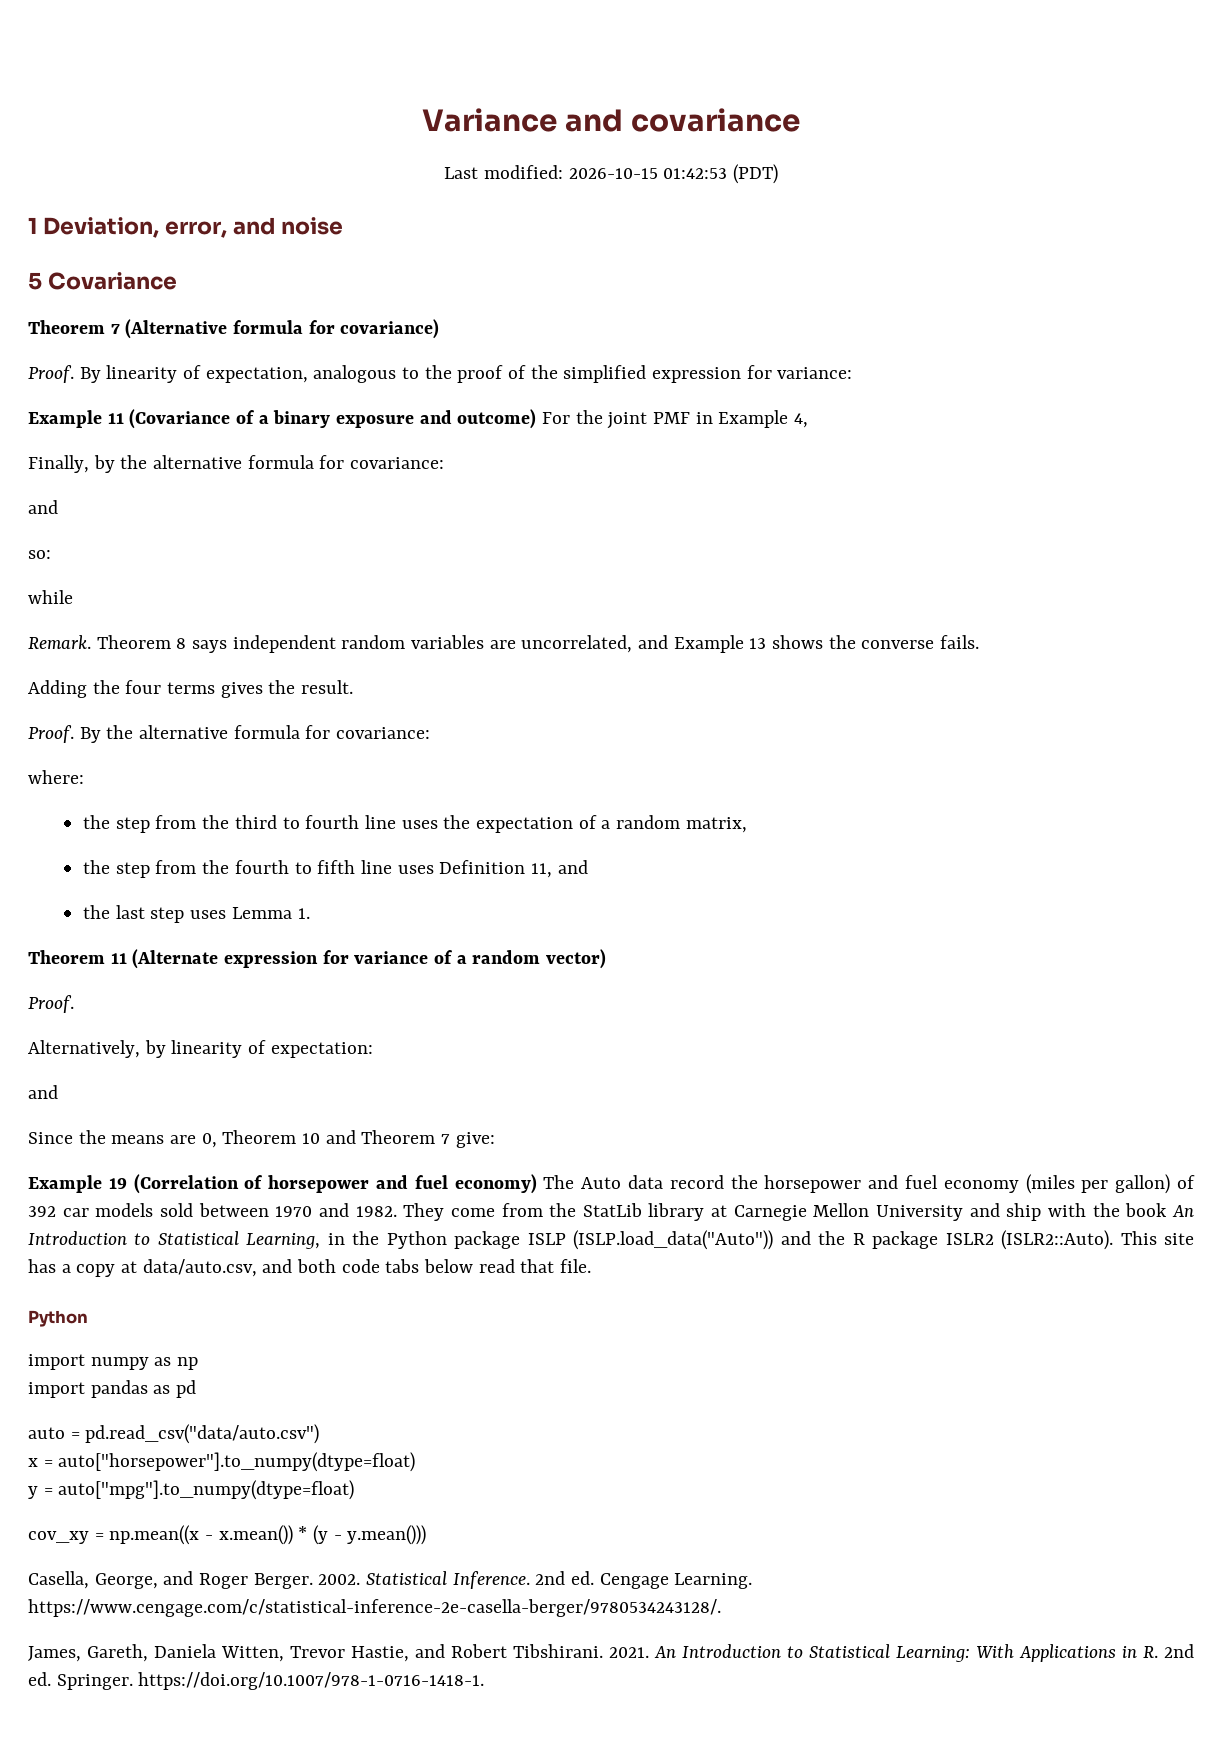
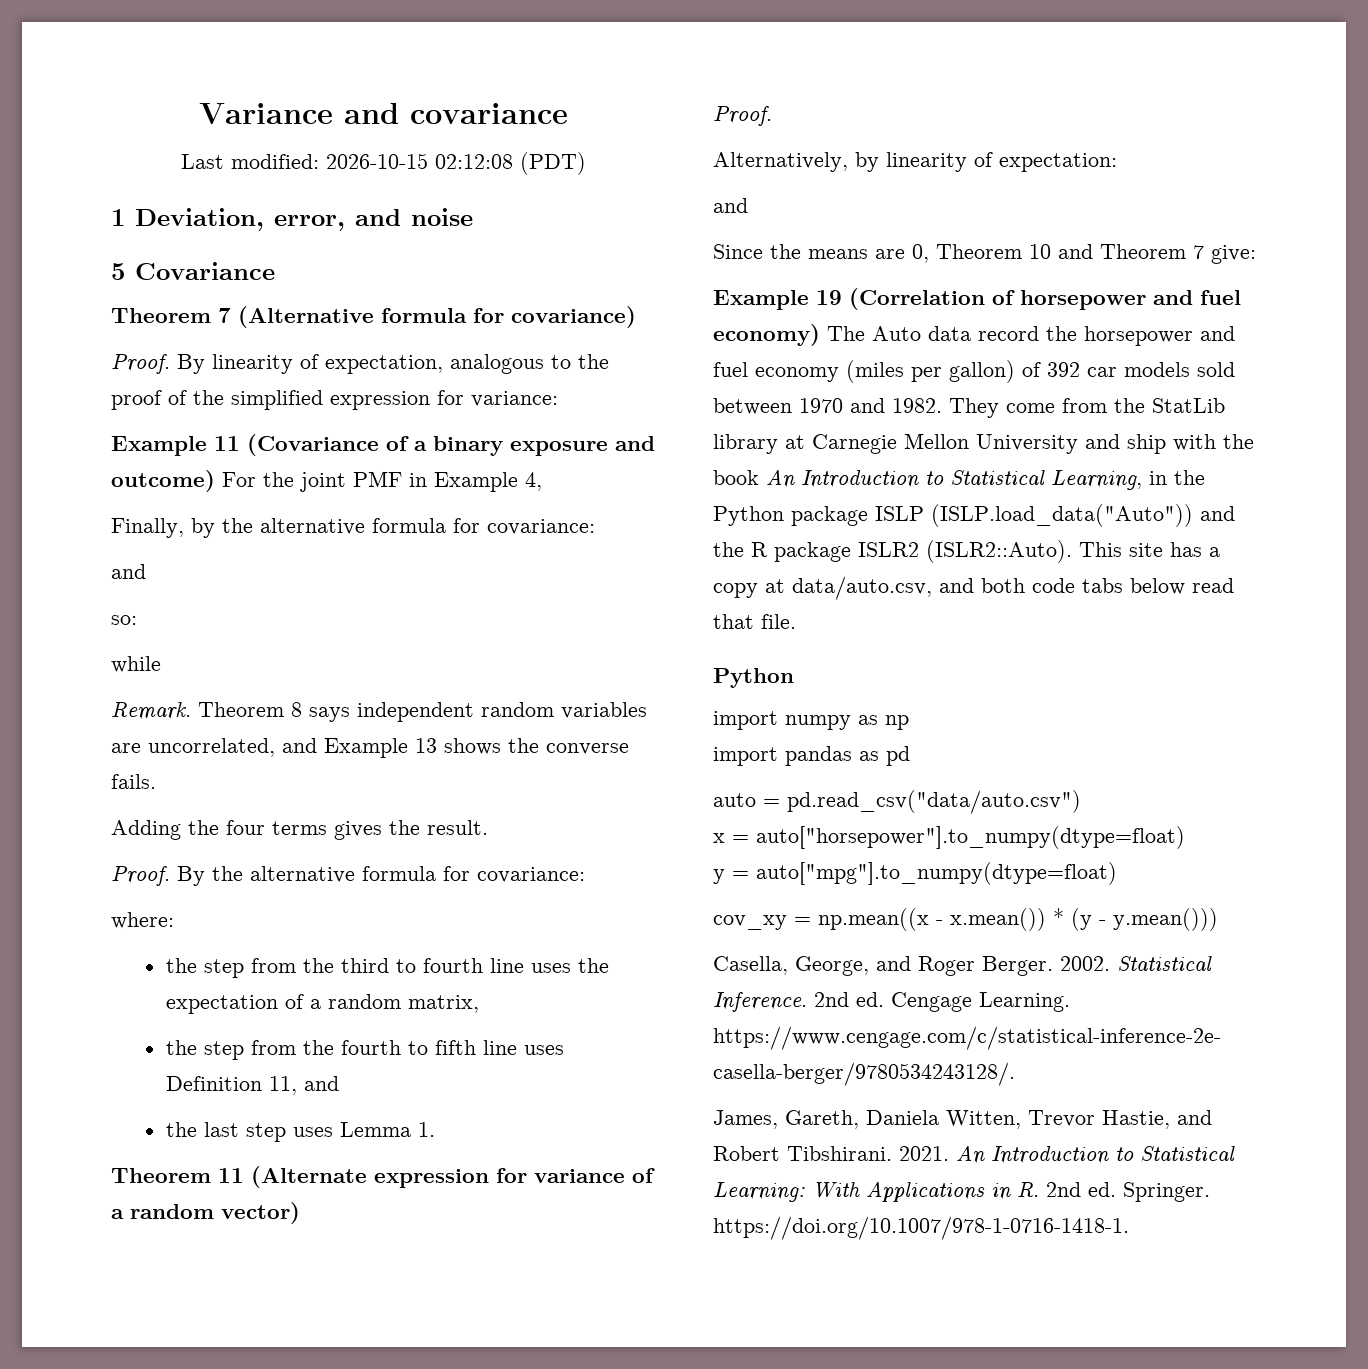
- Last modified: 2026-10-15 01:42:53 (PDT)
+ Last modified: 2026-10-15 02:12:08 (PDT)

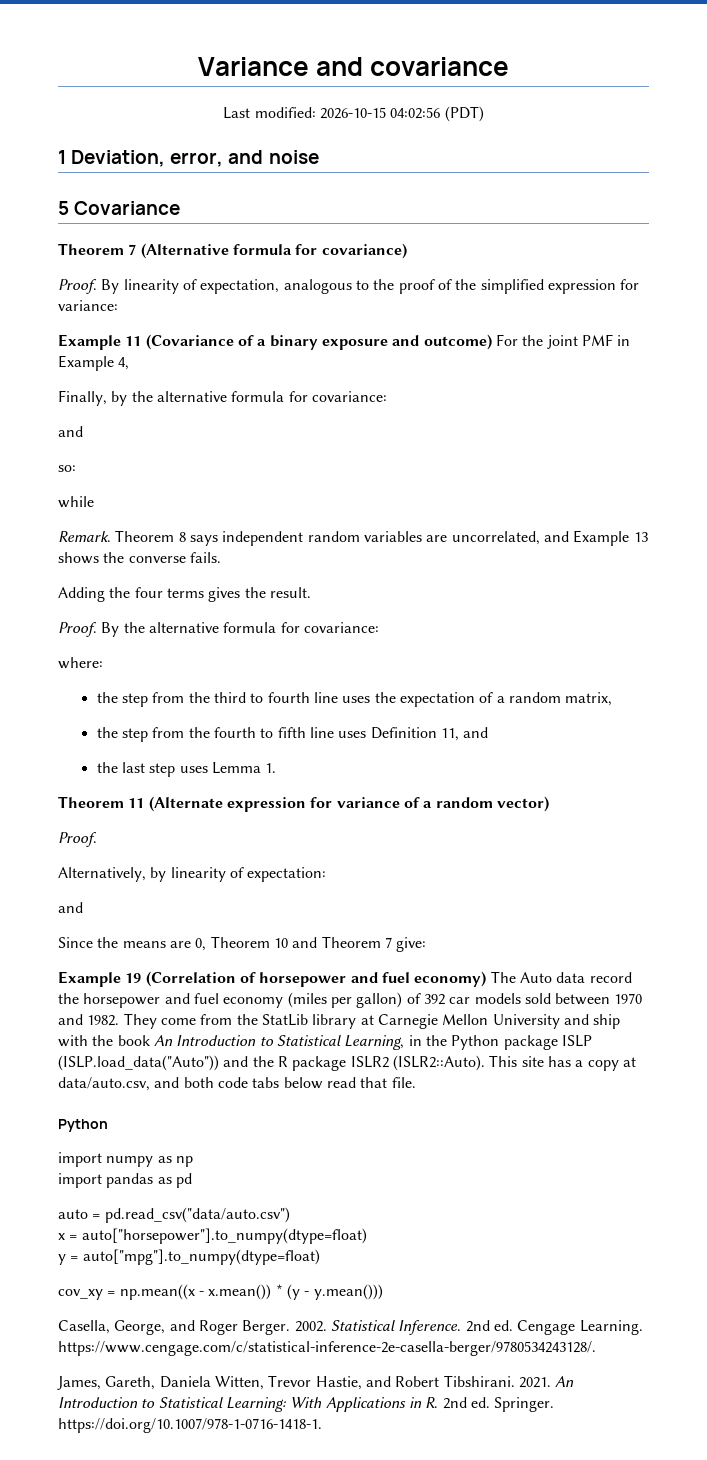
- Last modified: 2026-10-15 02:12:08 (PDT)
+ Last modified: 2026-10-15 04:02:56 (PDT)

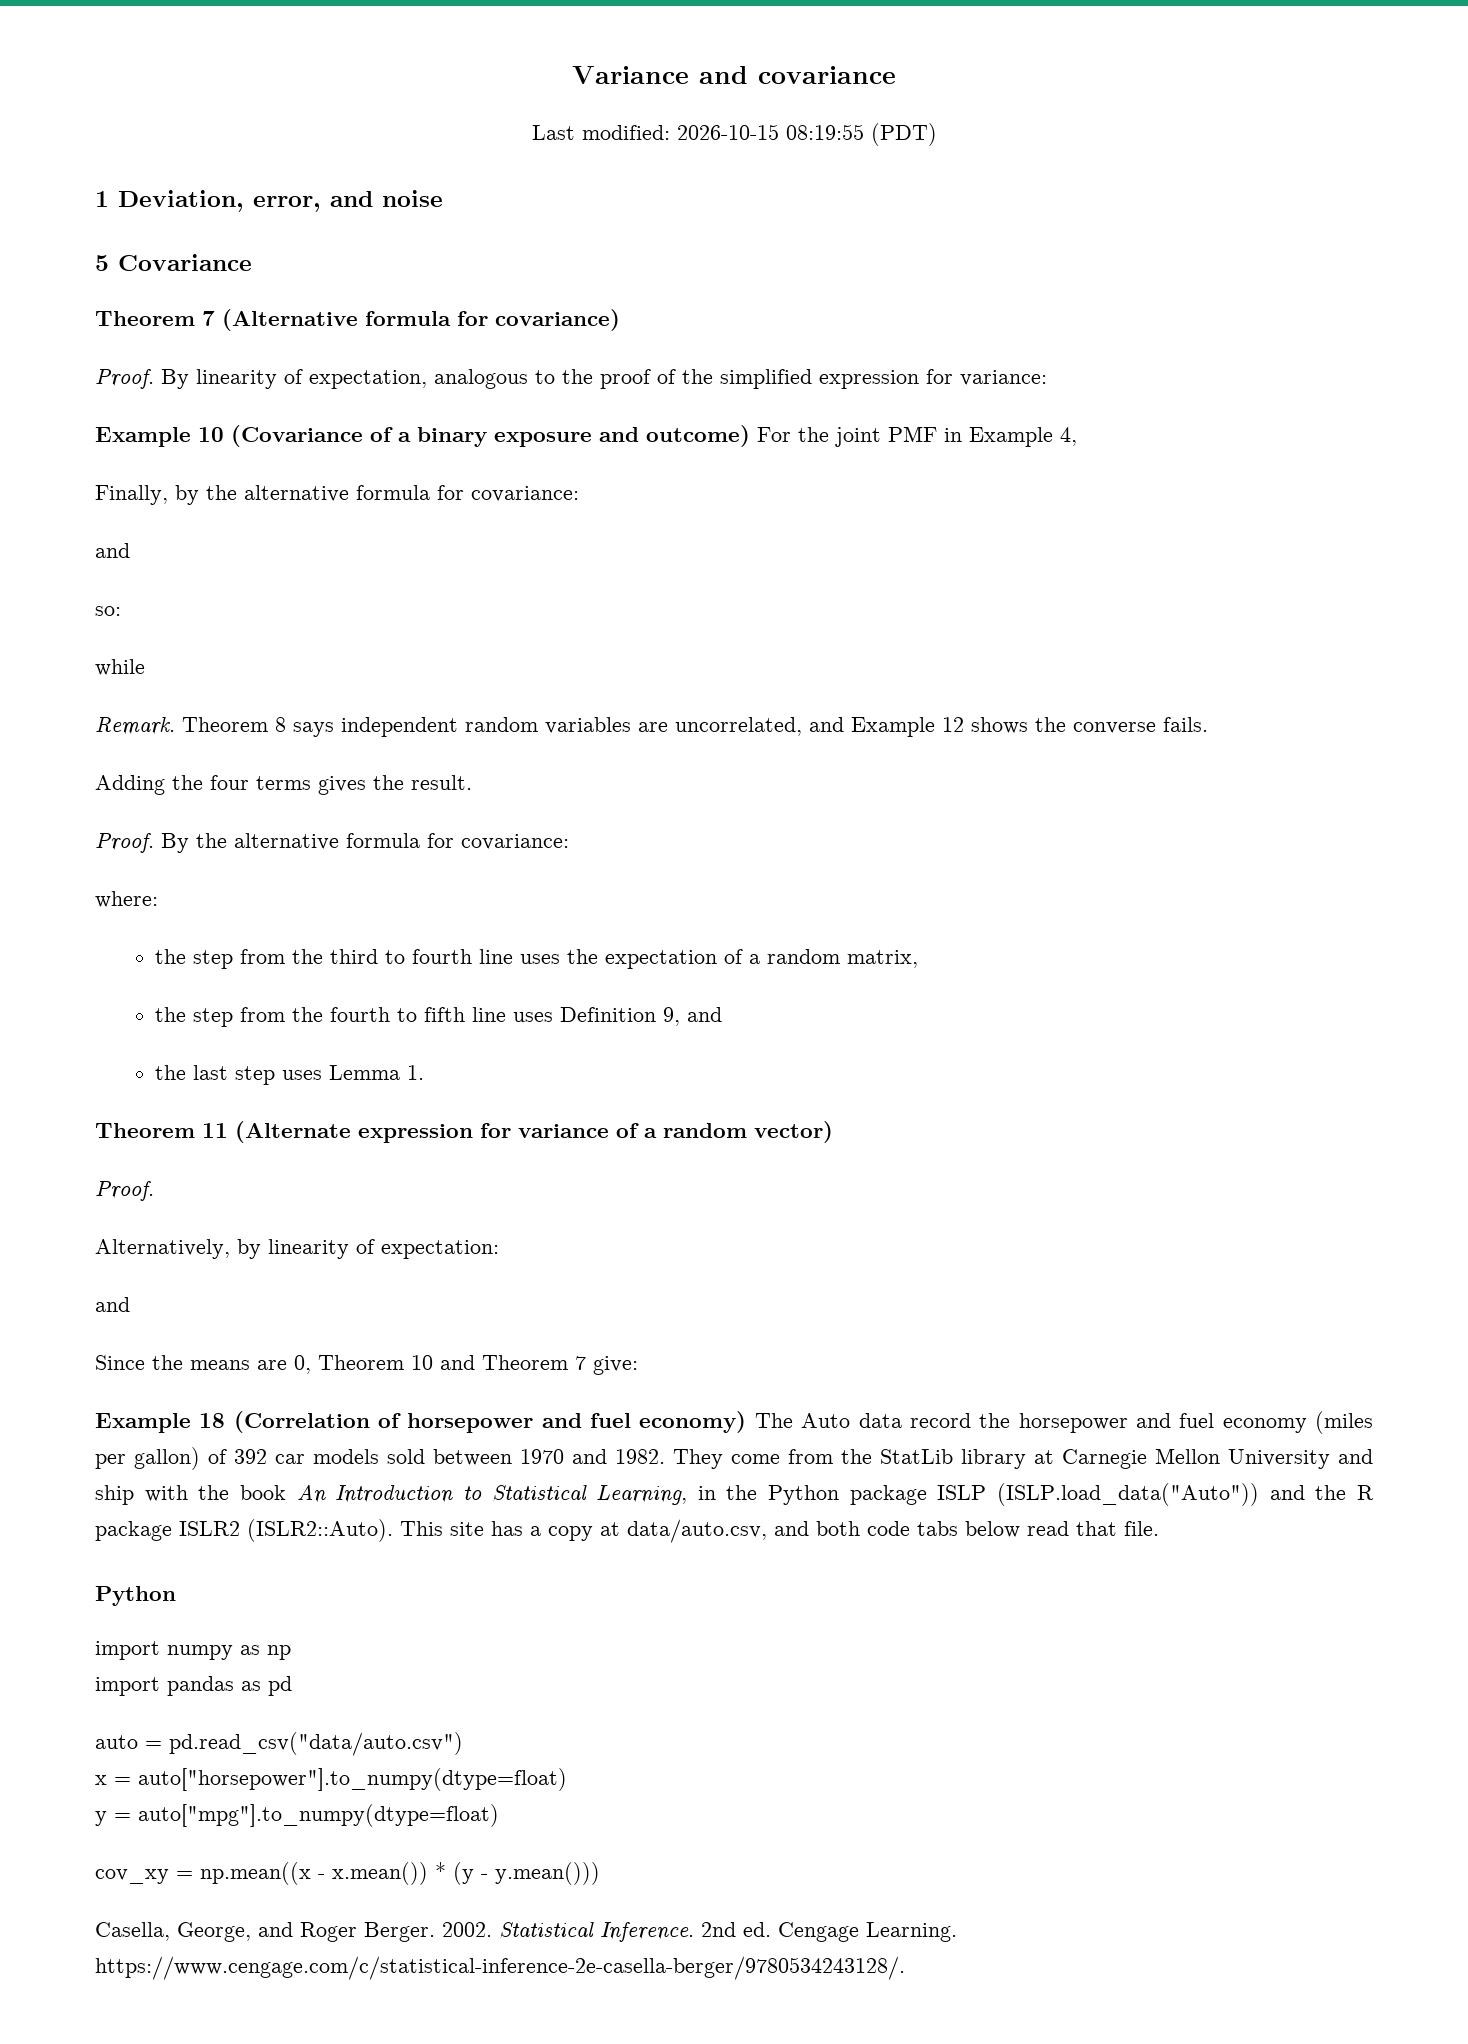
- Last modified: 2026-10-15 04:02:56 (PDT)
+ Last modified: 2026-10-15 08:19:55 (PDT)
- Example 11 (Covariance of a binary exposure and outcome) For the joint PMF in Example 4,
+ Example 10 (Covariance of a binary exposure and outcome) For the joint PMF in Example 4,
- Theorem 8 says independent random variables are uncorrelated, and Example 13 shows the converse fails.
+ Theorem 8 says independent random variables are uncorrelated, and Example 12 shows the converse fails.
- the step from the fourth to fifth line uses Definition 11, and
+ the step from the fourth to fifth line uses Definition 9, and
- Example 19 (Correlation of horsepower and fuel economy) The Auto data record the horsepower and fuel economy (miles per gallon) of 392 car models sold between 1970 and 1982.
+ Example 18 (Correlation of horsepower and fuel economy) The Auto data record the horsepower and fuel economy (miles per gallon) of 392 car models sold between 1970 and 1982.
- James, Gareth, Daniela Witten, Trevor Hastie, and Robert Tibshirani. 2021. An Introduction to Statistical Learning: With Applications in R. 2nd ed. Springer. https://doi.org/10.1007/978-1-0716-1418-1.

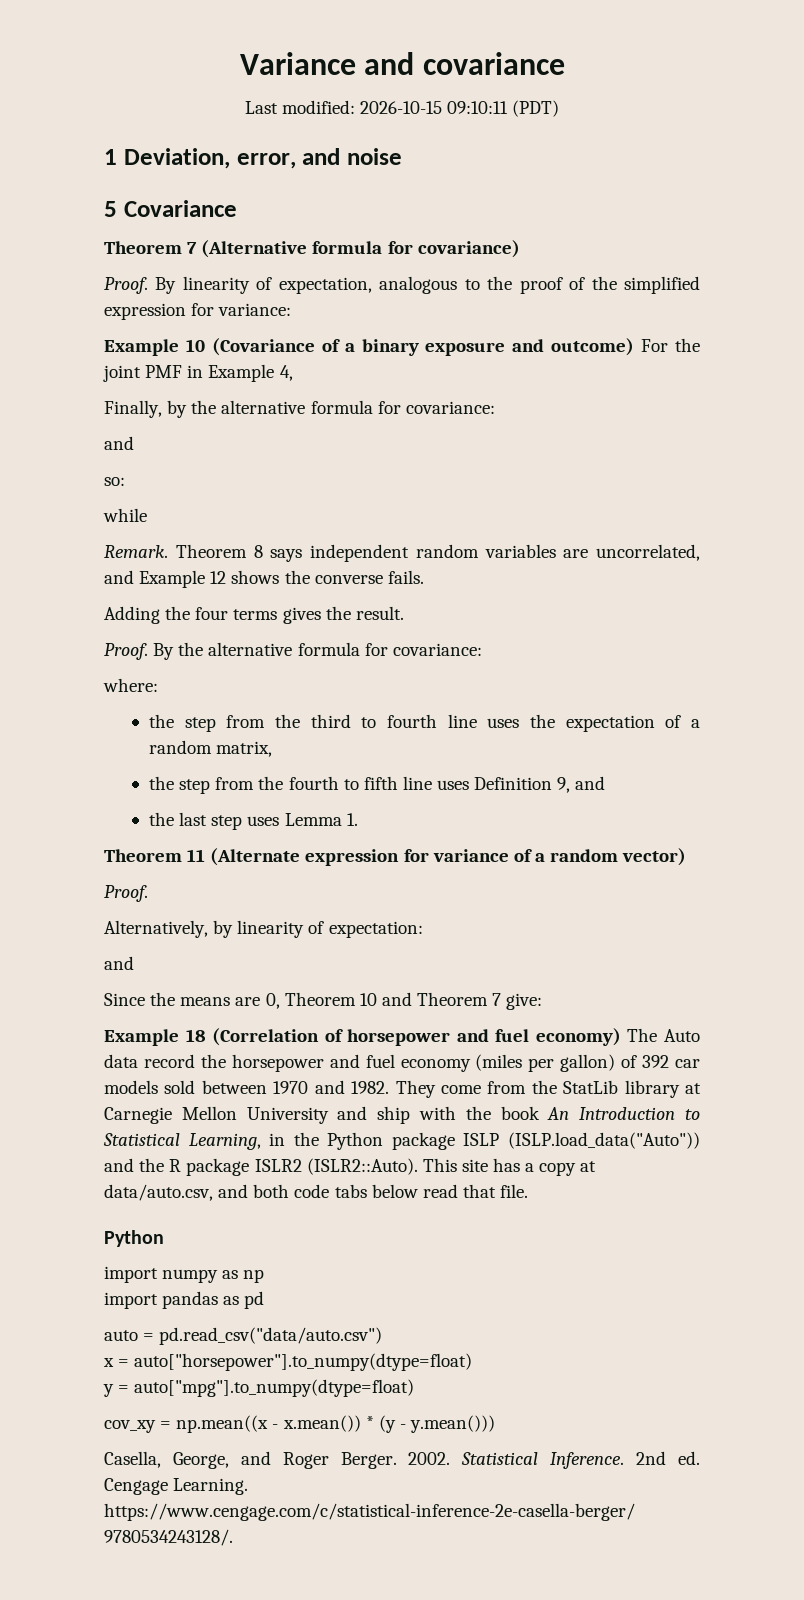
- Last modified: 2026-10-15 08:19:55 (PDT)
+ Last modified: 2026-10-15 09:10:11 (PDT)

